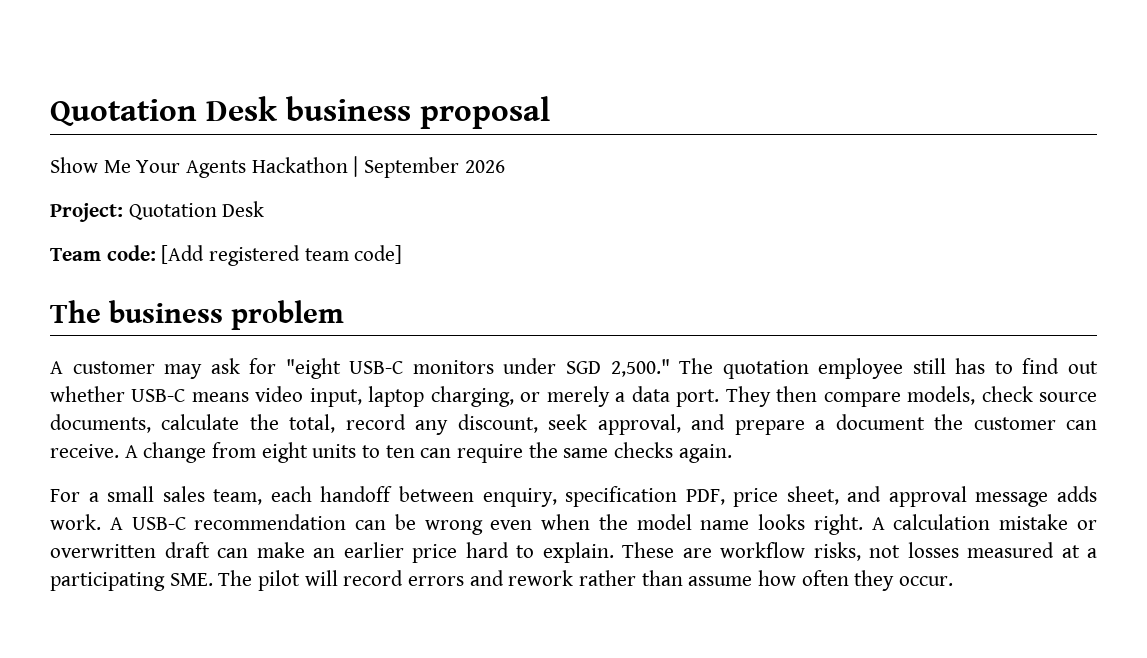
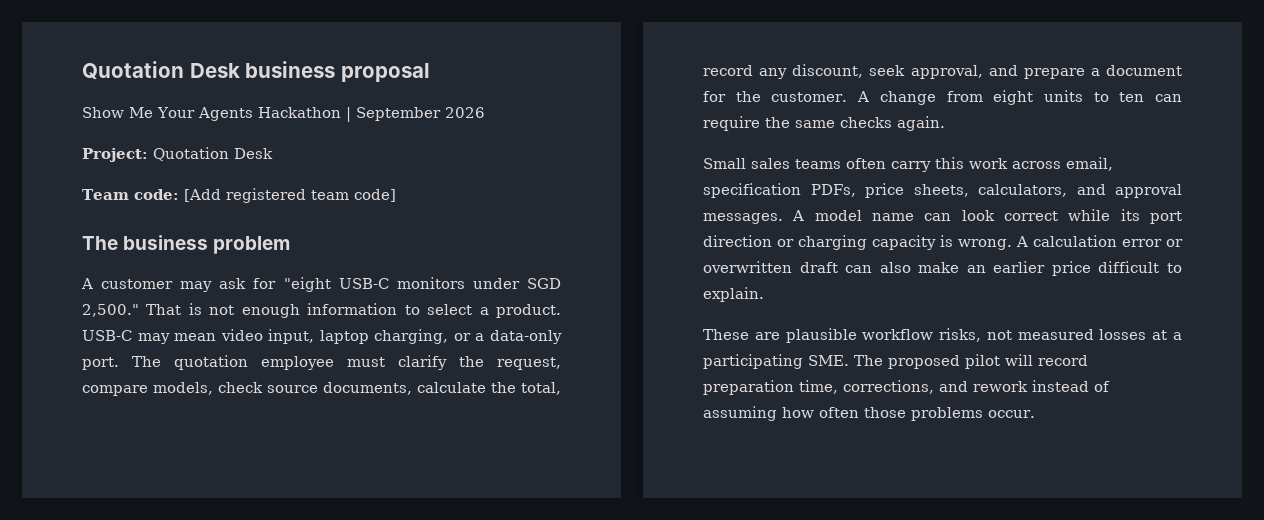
- The quotation employee still has to find out whether USB-C means video input, laptop charging, or merely a data port. They then compare models, check source documents, calculate the total, record any discount, seek approval, and prepare a document the customer can receive.
+ That is not enough information to select a product. USB-C may mean video input, laptop charging, or a data-only port. The quotation employee must clarify the request, compare models, check source documents, calculate the total, record any discount, seek approval, and prepare a document for the customer.
- For a small sales team, each handoff between enquiry, specification PDF, price sheet, and approval message adds work. A USB-C recommendation can be wrong even when the model name looks right.
+ Small sales teams often carry this work across email, specification PDFs, price sheets, calculators, and approval messages. A model name can look correct while its port direction or charging capacity is wrong.
- A calculation mistake or overwritten draft can make an earlier price hard to explain. These are workflow risks, not losses measured at a participating SME. The pilot will record errors and rework rather than assume how often they occur.
+ A calculation error or overwritten draft can also make an earlier price difficult to explain.
+ These are plausible workflow risks, not measured losses at a participating SME. The proposed pilot will record preparation time, corrections, and rework instead of assuming how often those problems occur.

